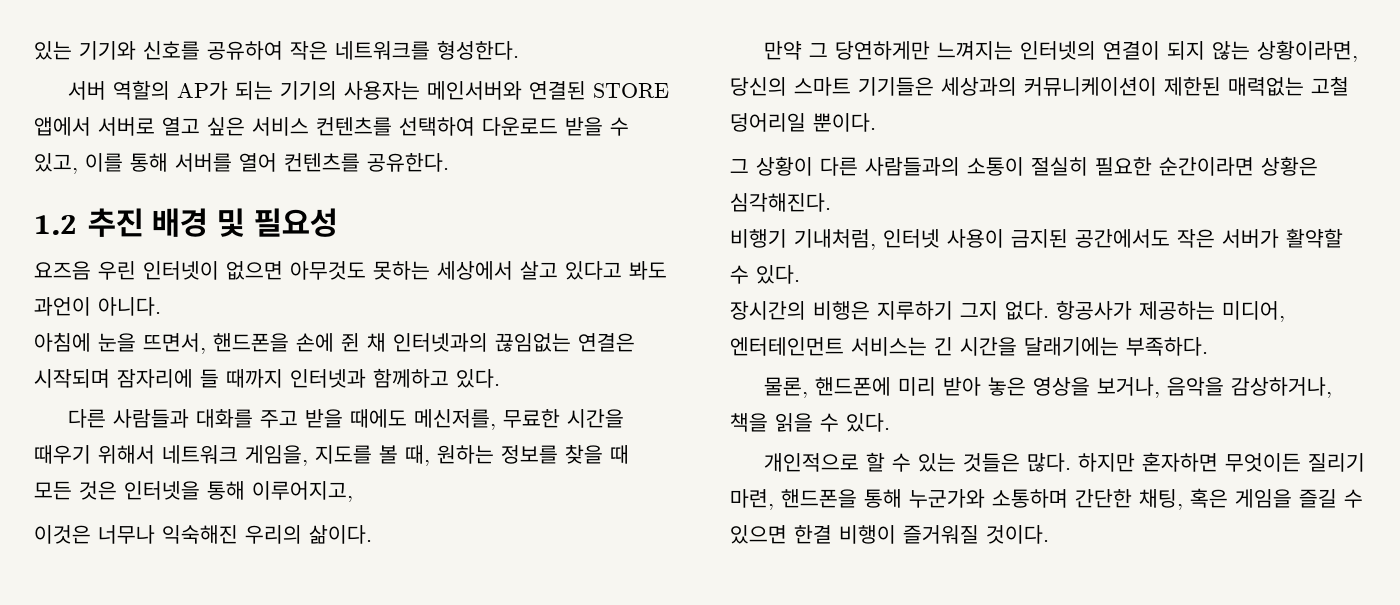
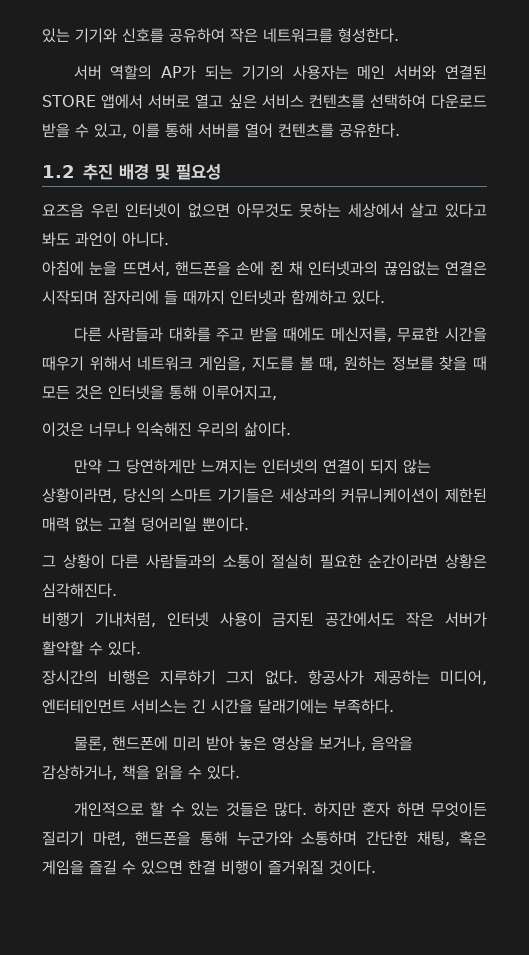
- 서버 역할의 AP가 되는 기기의 사용자는 메인서버와 연결된 STORE 앱에서 서버로 열고 싶은 서비스 컨텐츠를 선택하여 다운로드 받을 수 있고, 이를 통해 서버를 열어 컨텐츠를 공유한다.
+ 서버 역할의 AP가 되는 기기의 사용자는 메인 서버와 연결된 STORE 앱에서 서버로 열고 싶은 서비스 컨텐츠를 선택하여 다운로드 받을 수 있고, 이를 통해 서버를 열어 컨텐츠를 공유한다.
- 만약 그 당연하게만 느껴지는 인터넷의 연결이 되지 않는 상황이라면, 당신의 스마트 기기들은 세상과의 커뮤니케이션이 제한된 매력없는 고철 덩어리일 뿐이다.
+ 만약 그 당연하게만 느껴지는 인터넷의 연결이 되지 않는 상황이라면, 당신의 스마트 기기들은 세상과의 커뮤니케이션이 제한된 매력 없는 고철 덩어리일 뿐이다.
- 하지만 혼자하면 무엇이든 질리기 마련, 핸드폰을 통해 누군가와 소통하며 간단한 채팅, 혹은 게임을 즐길 수 있으면 한결 비행이 즐거워질 것이다.
+ 하지만 혼자 하면 무엇이든 질리기 마련, 핸드폰을 통해 누군가와 소통하며 간단한 채팅, 혹은 게임을 즐길 수 있으면 한결 비행이 즐거워질 것이다.

